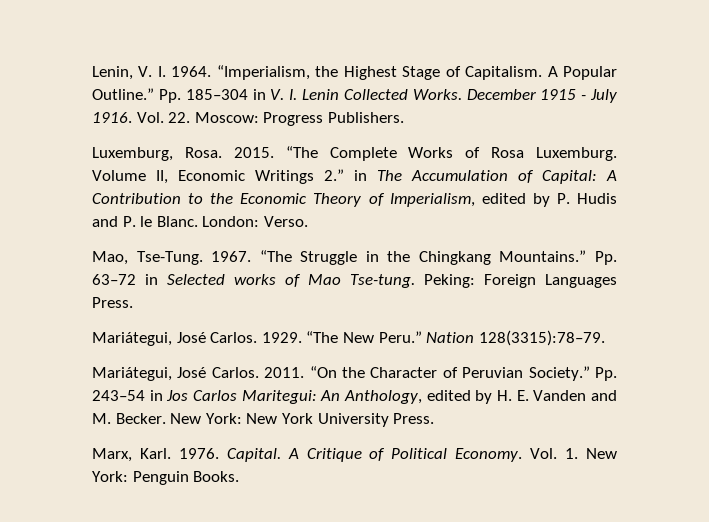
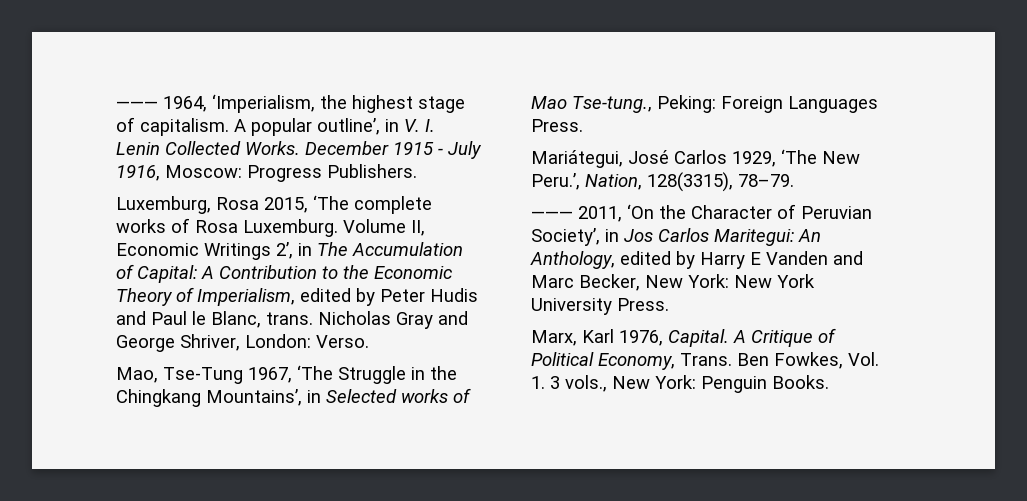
- Lenin, V. I. 1964. “Imperialism, the Highest Stage of Capitalism. A Popular Outline.” Pp. 185–304 in V. I. Lenin Collected Works.
+ ——— 1964, ‘Imperialism, the highest stage of capitalism. A popular outline’, in V. I. Lenin Collected Works.
- December 1915 - July 1916. Vol. 22. Moscow: Progress Publishers.
+ December 1915 - July 1916, Moscow: Progress Publishers.
- Luxemburg, Rosa. 2015. “The Complete Works of Rosa Luxemburg.
+ Luxemburg, Rosa 2015, ‘The complete works of Rosa Luxemburg.
- Volume II, Economic Writings 2.” in The Accumulation of Capital: A Contribution to the Economic Theory of Imperialism, edited by P. Hudis and P. le Blanc. London: Verso.
+ Volume II, Economic Writings 2’, in The Accumulation of Capital: A Contribution to the Economic Theory of Imperialism, edited by Peter Hudis and Paul le Blanc, trans. Nicholas Gray and George Shriver, London: Verso.
- Mao, Tse-Tung. 1967. “The Struggle in the Chingkang Mountains.” Pp. 63–72 in Selected works of Mao Tse-tung. Peking: Foreign Languages Press.
+ Mao, Tse-Tung 1967, ‘The Struggle in the Chingkang Mountains’, in Selected works of Mao Tse-tung., Peking: Foreign Languages Press.
- Mariátegui, José Carlos. 1929. “The New Peru.” Nation 128(3315):78–79.
- Mariátegui, José Carlos. 2011. “On the Character of Peruvian Society.” Pp. 243–54 in Jos Carlos Maritegui: An Anthology, edited by H. E. Vanden and M. Becker. New York: New York University Press.
+ Mariátegui, José Carlos 1929, ‘The New Peru.’, Nation, 128(3315), 78–79.
+ ——— 2011, ‘On the Character of Peruvian Society’, in Jos Carlos Maritegui: An Anthology, edited by Harry E Vanden and Marc Becker, New York: New York University Press.
- Marx, Karl. 1976. Capital.
+ Marx, Karl 1976, Capital.
- A Critique of Political Economy. Vol. 1. New York: Penguin Books.
+ A Critique of Political Economy, Trans. Ben Fowkes, Vol. 1. 3 vols., New York: Penguin Books.

